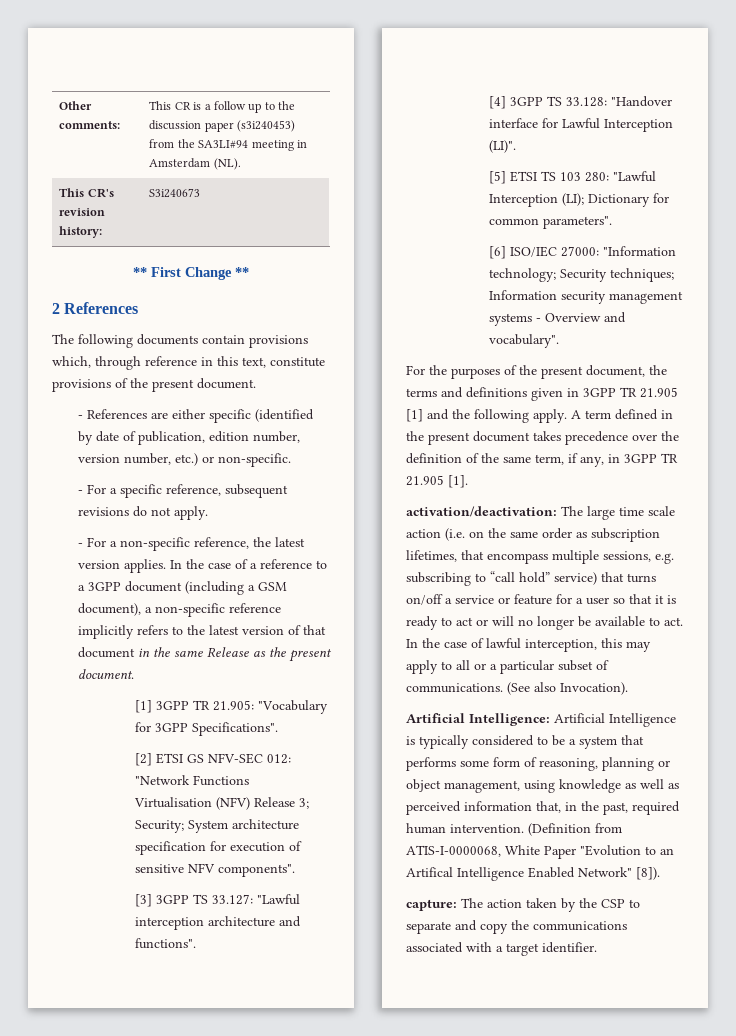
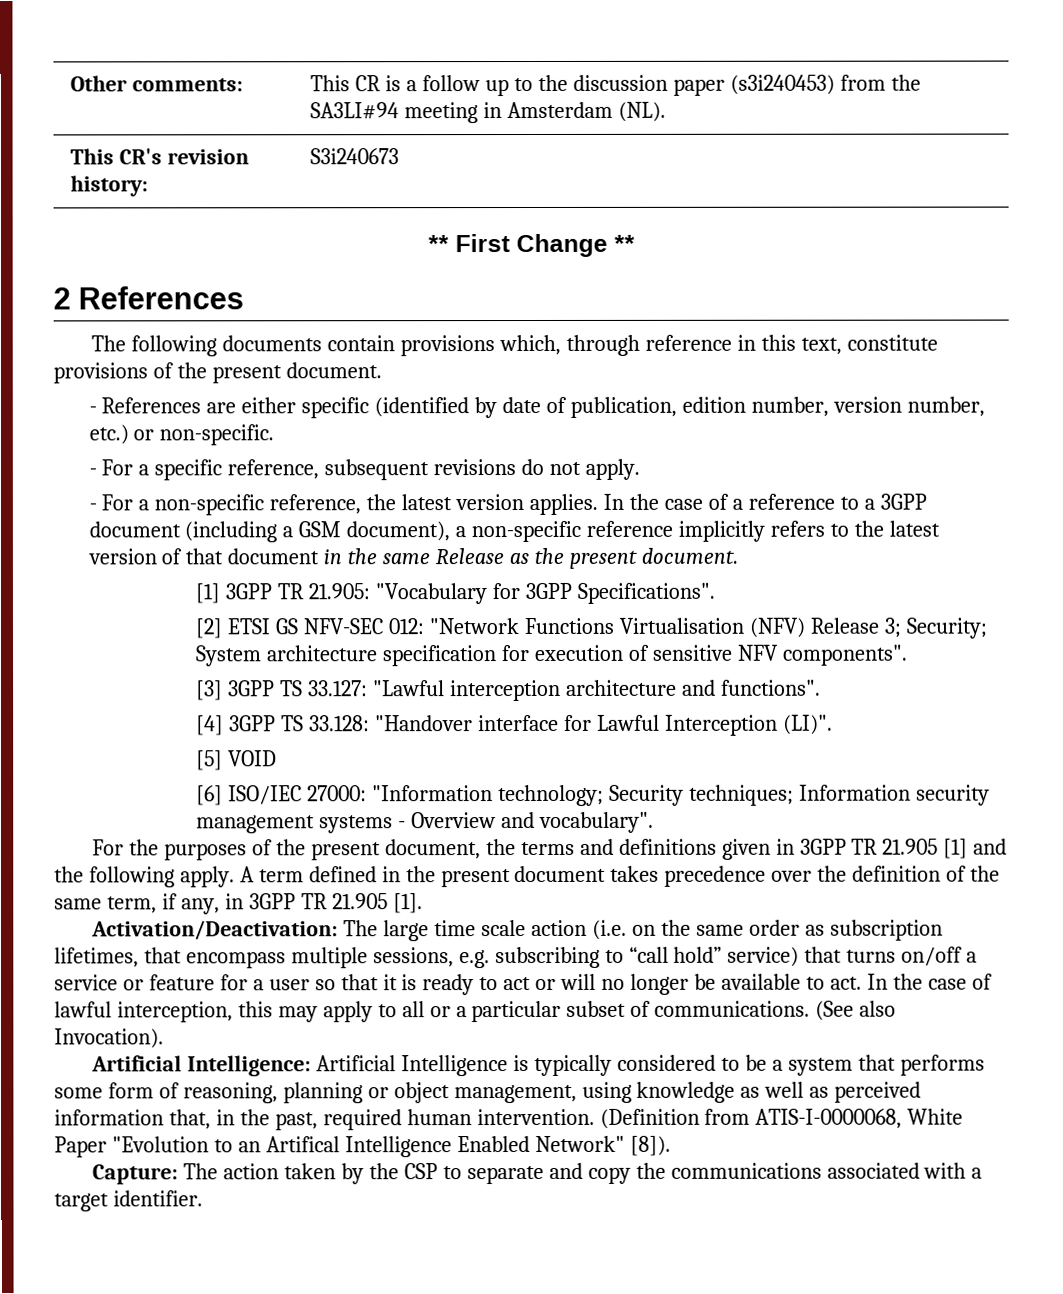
- [5] ETSI TS 103 280: "Lawful Interception (LI); Dictionary for common parameters".
+ [5] VOID
- activation/deactivation: The large time scale action (i.e. on the same order as subscription lifetimes, that encompass multiple sessions, e.g. subscribing to “call hold” service) that turns on/off a service or feature for a user so that it is ready to act or will no longer be available to act.
+ Activation/Deactivation: The large time scale action (i.e. on the same order as subscription lifetimes, that encompass multiple sessions, e.g. subscribing to “call hold” service) that turns on/off a service or feature for a user so that it is ready to act or will no longer be available to act.
- capture: The action taken by the CSP to separate and copy the communications associated with a target identifier.
+ Capture: The action taken by the CSP to separate and copy the communications associated with a target identifier.

